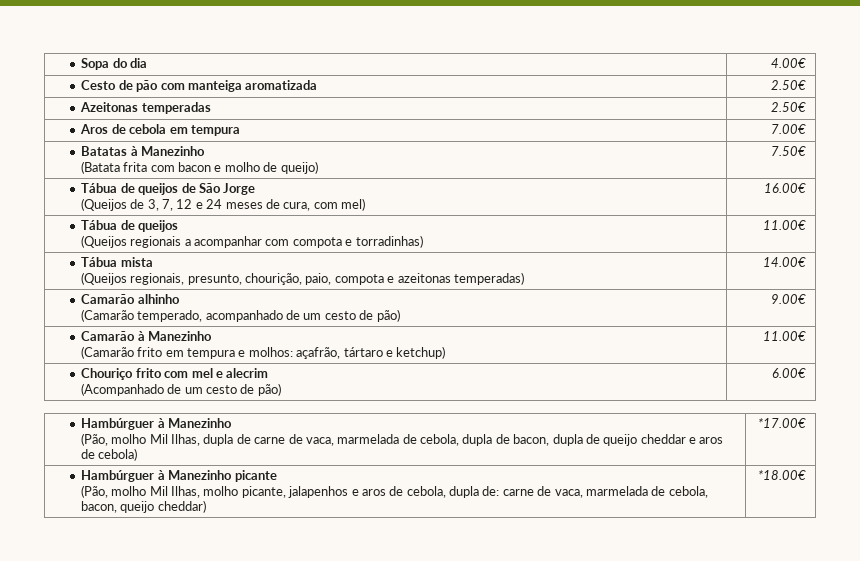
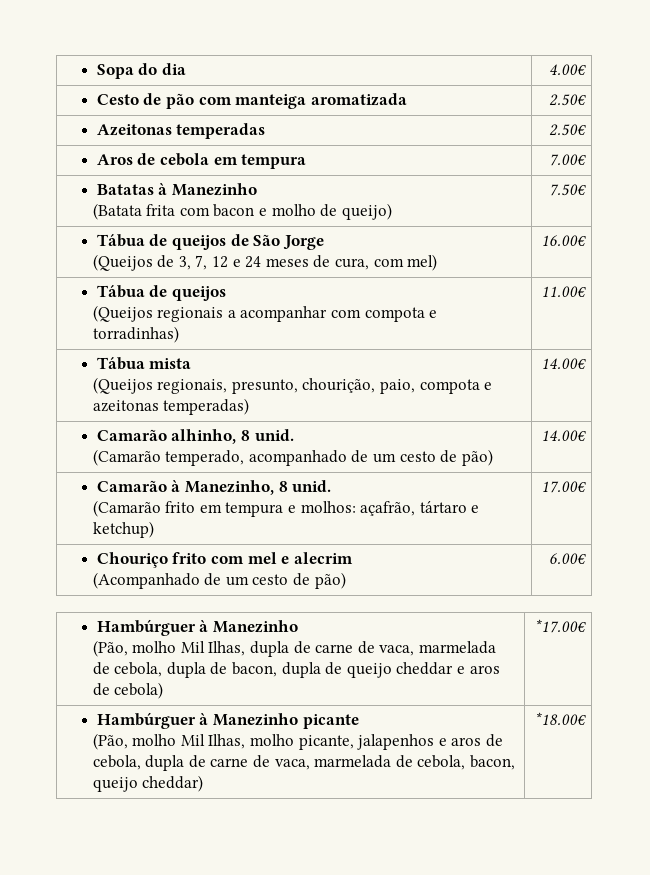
- Camarão alhinho
- (Camarão temperado, acompanhado de um cesto de pão) | 9.00€
+ Camarão alhinho, 8 unid.
+ (Camarão temperado, acompanhado de um cesto de pão) | 14.00€
- Camarão à Manezinho
- (Camarão frito em tempura e molhos: açafrão, tártaro e ketchup) | 11.00€
+ Camarão à Manezinho, 8 unid.
+ (Camarão frito em tempura e molhos: açafrão, tártaro e ketchup) | 17.00€
  Hambúrguer à Manezinho picante
- (Pão, molho Mil Ilhas, molho picante, jalapenhos e aros de cebola, dupla de: carne de vaca, marmelada de cebola, bacon, queijo cheddar) | *18.00€
+ (Pão, molho Mil Ilhas, molho picante, jalapenhos e aros de cebola, dupla de carne de vaca, marmelada de cebola, bacon, queijo cheddar) | *18.00€

